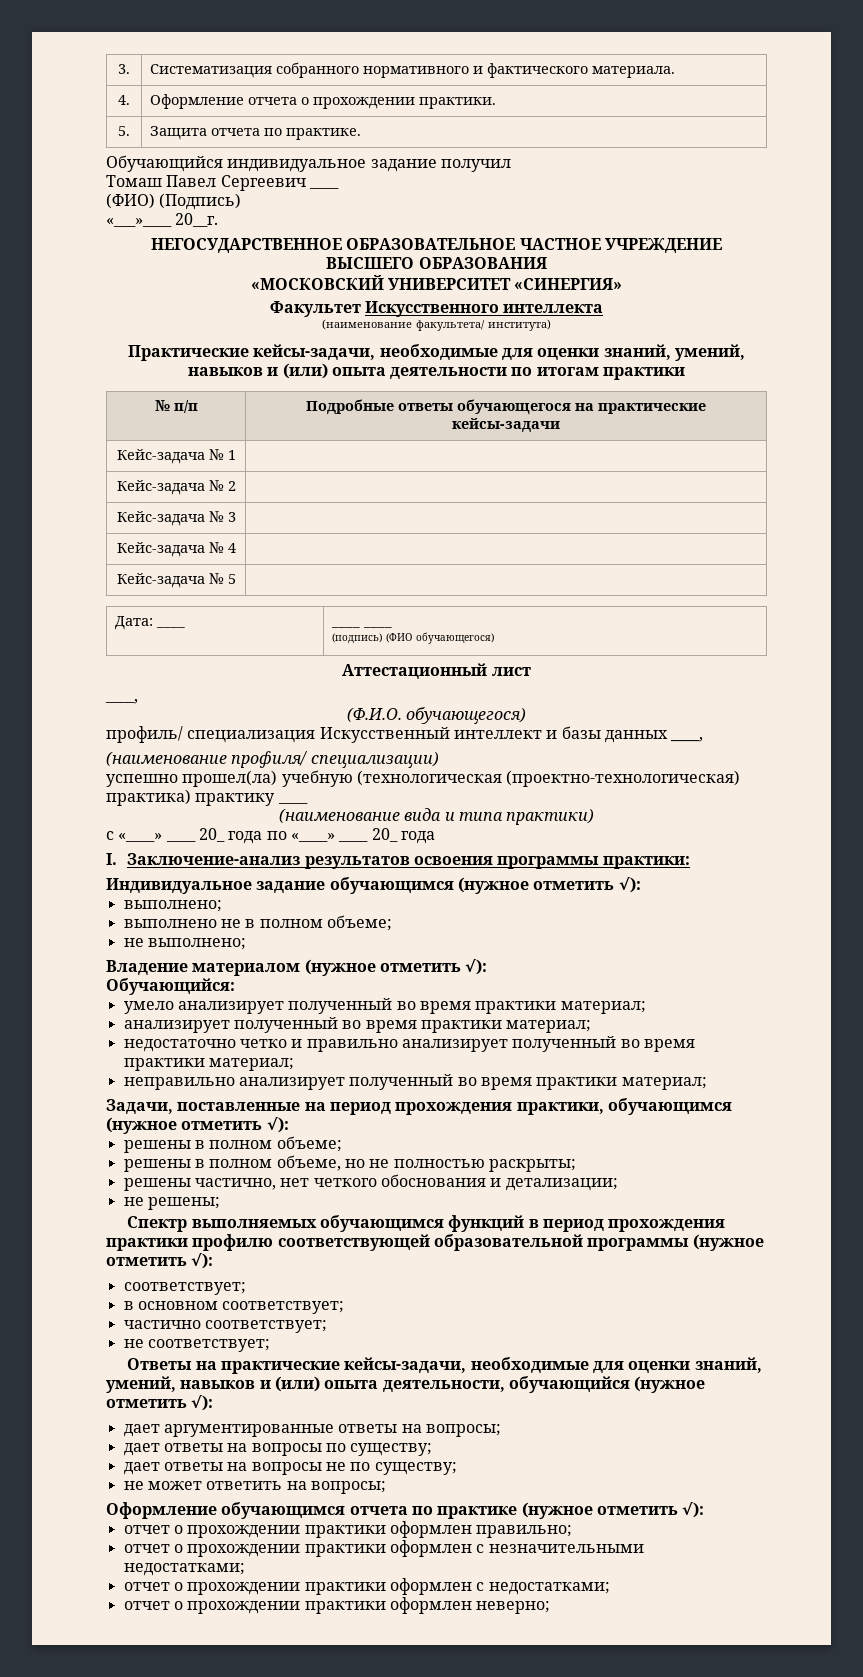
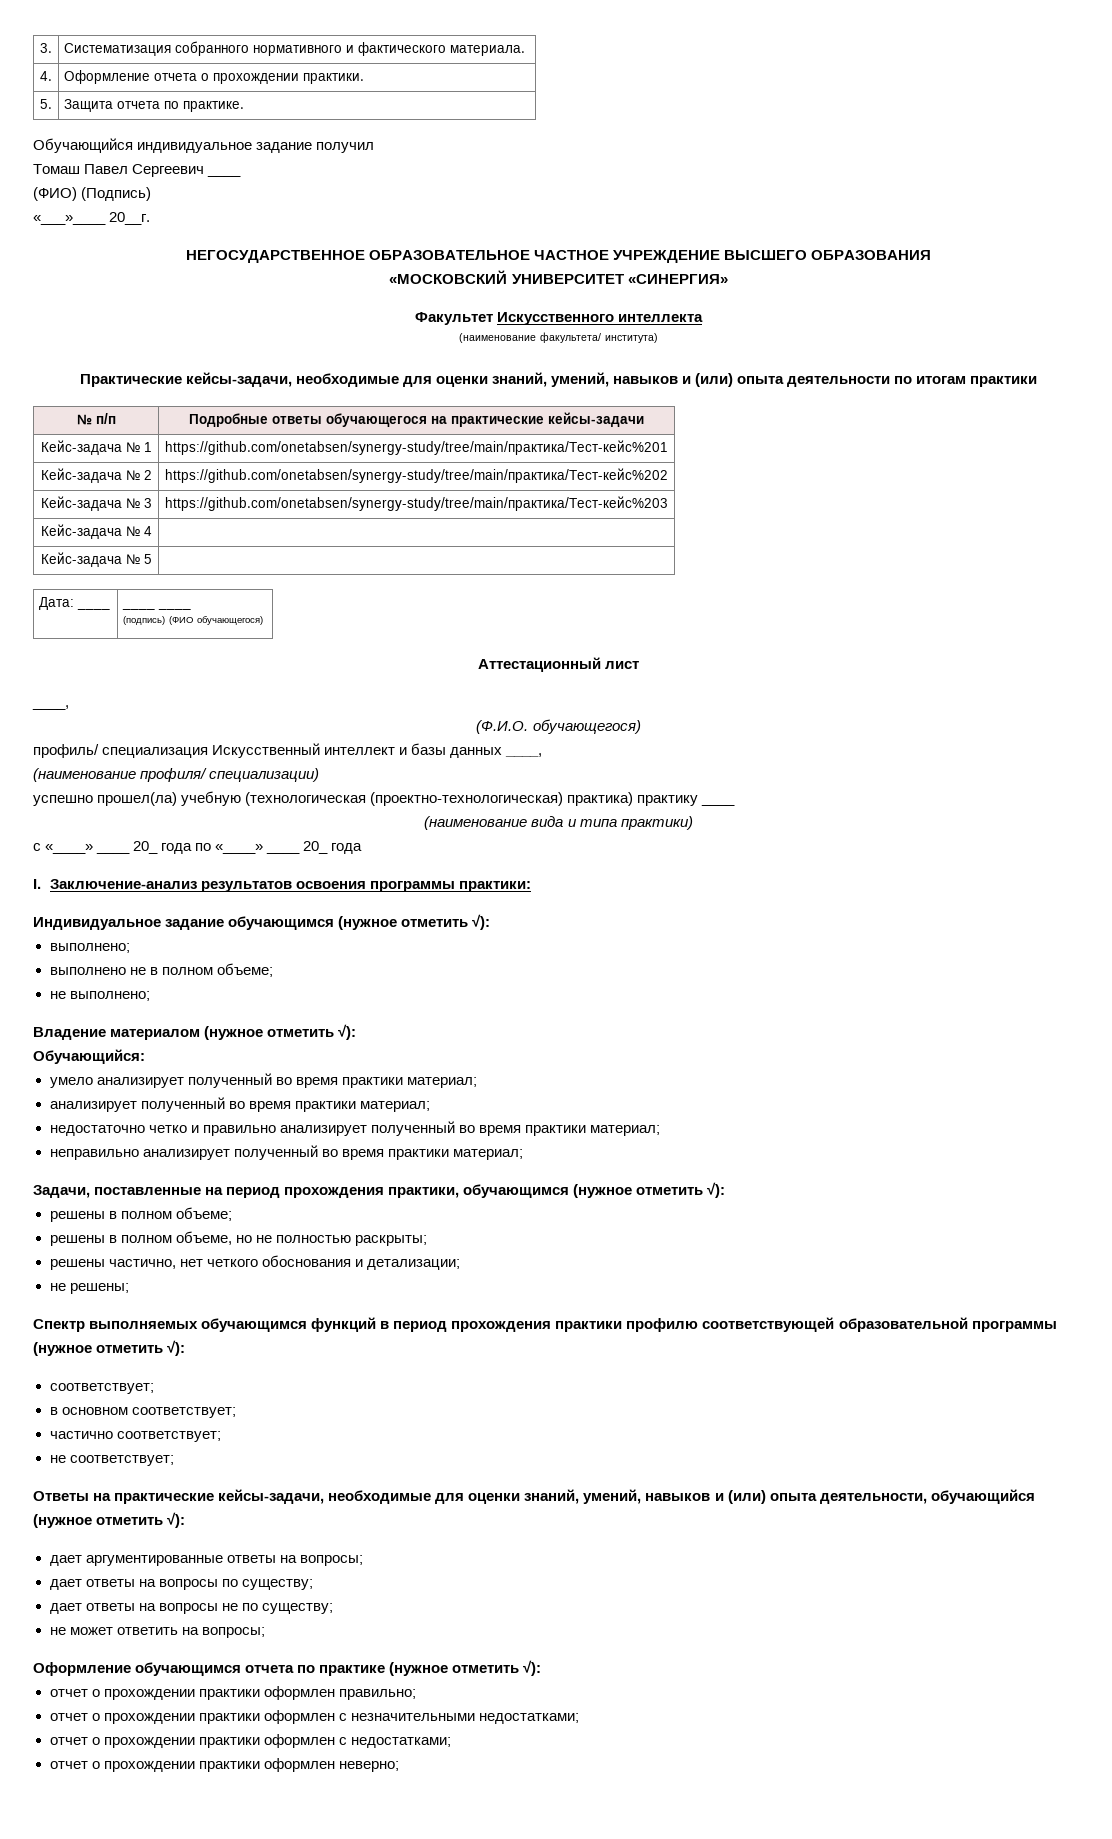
- Кейс-задача № 1 |
+ Кейс-задача № 1 | https://github.com/onetabsen/synergy-study/tree/main/практика/Тест-кейс%201
- Кейс-задача № 2 |
+ Кейс-задача № 2 | https://github.com/onetabsen/synergy-study/tree/main/практика/Тест-кейс%202
- Кейс-задача № 3 |
+ Кейс-задача № 3 | https://github.com/onetabsen/synergy-study/tree/main/практика/Тест-кейс%203

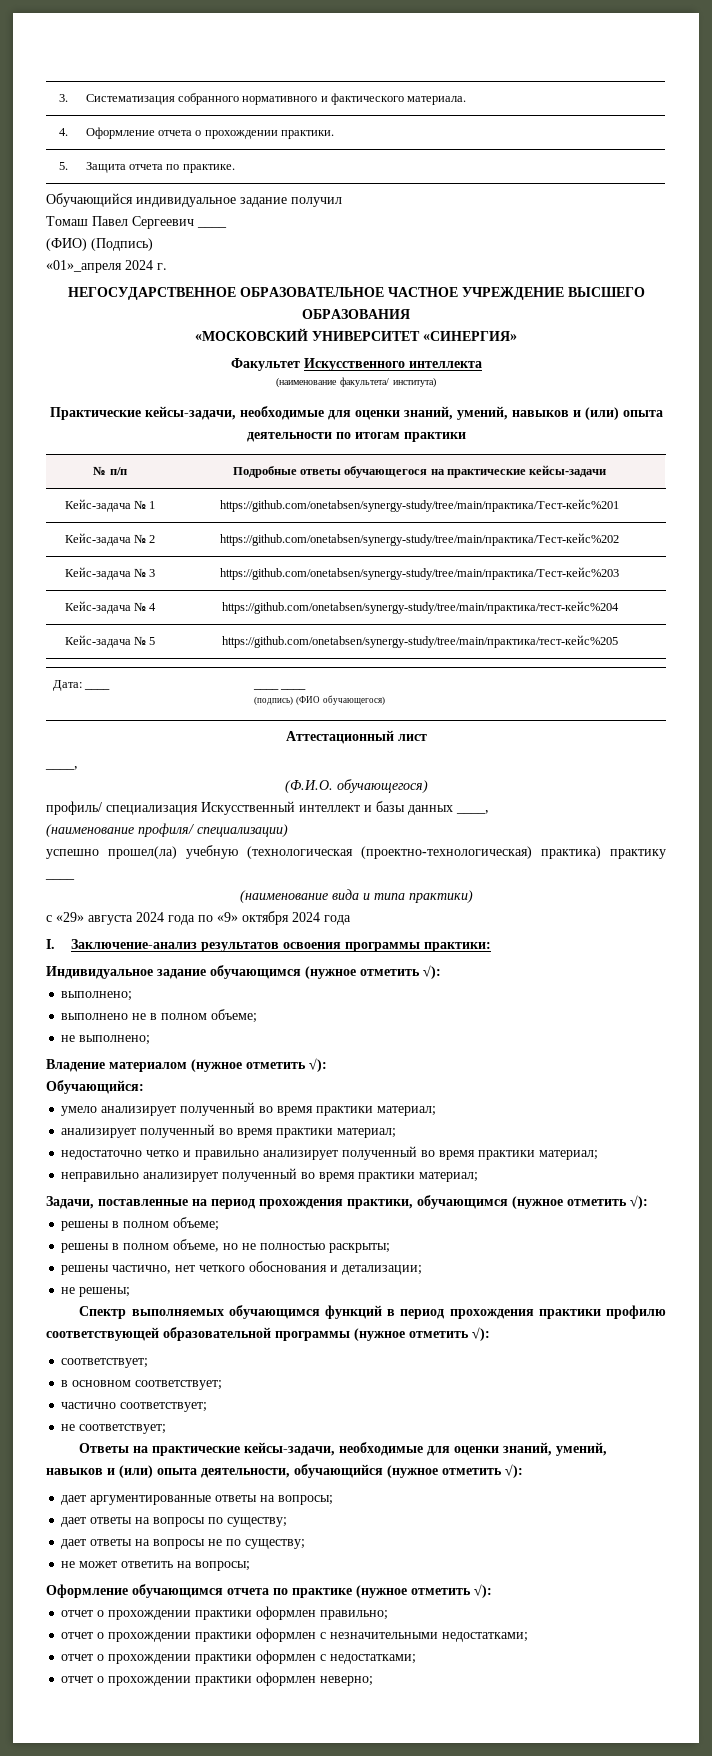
- «___»____ 20__г.
+ «01»_апреля 2024 г.
- Кейс-задача № 4 |
+ Кейс-задача № 4 | https://github.com/onetabsen/synergy-study/tree/main/практика/тест-кейс%204
- Кейс-задача № 5 |
+ Кейс-задача № 5 | https://github.com/onetabsen/synergy-study/tree/main/практика/тест-кейс%205
- с «____» ____ 20_ года по «____» ____ 20_ года
+ с «29» августа 2024 года по «9» октября 2024 года

